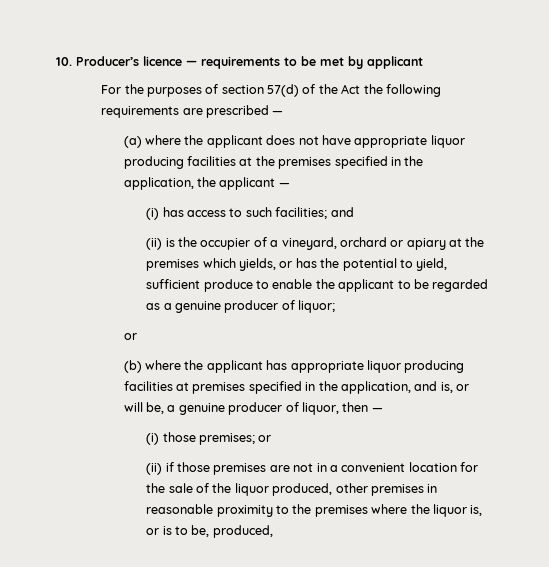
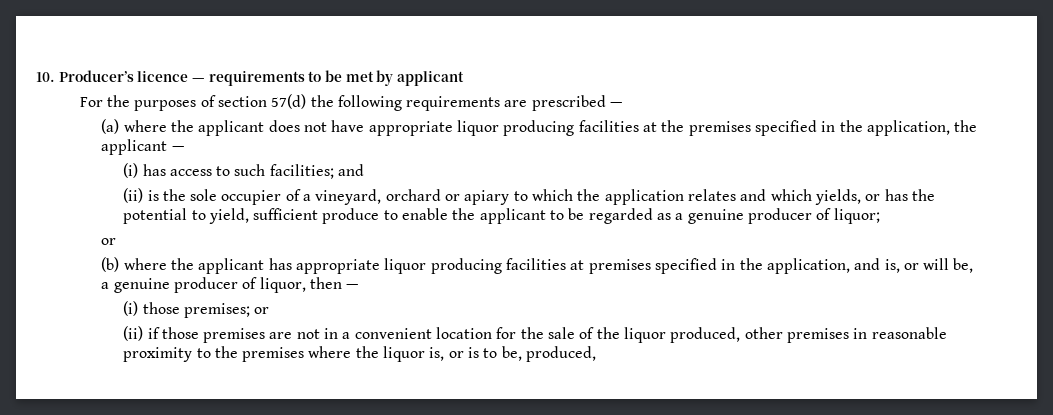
- For the purposes of section 57(d) of the Act the following requirements are prescribed —
+ For the purposes of section 57(d) the following requirements are prescribed —
- (ii) is the occupier of a vineyard, orchard or apiary at the premises which yields, or has the potential to yield, sufficient produce to enable the applicant to be regarded as a genuine producer of liquor;
+ (ii) is the sole occupier of a vineyard, orchard or apiary to which the application relates and which yields, or has the potential to yield, sufficient produce to enable the applicant to be regarded as a genuine producer of liquor;

